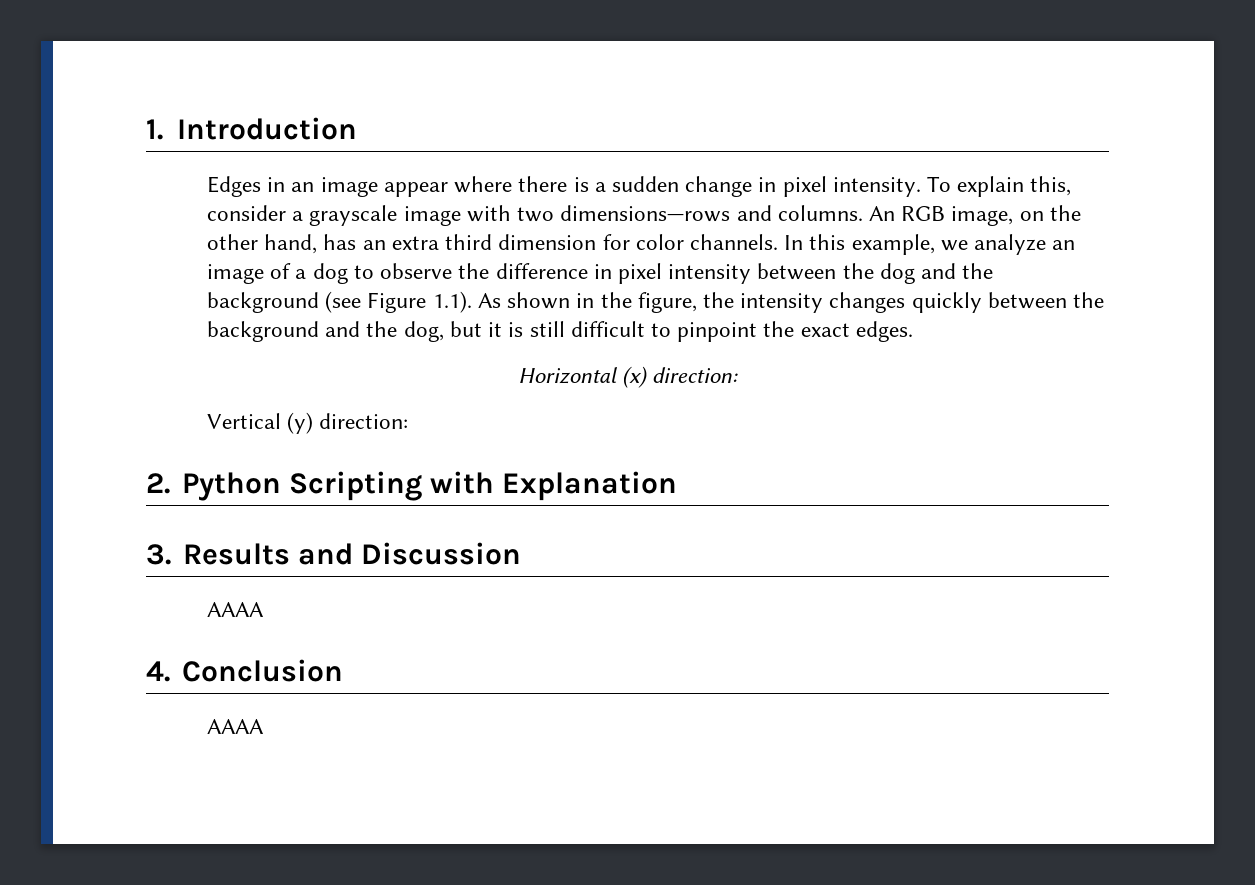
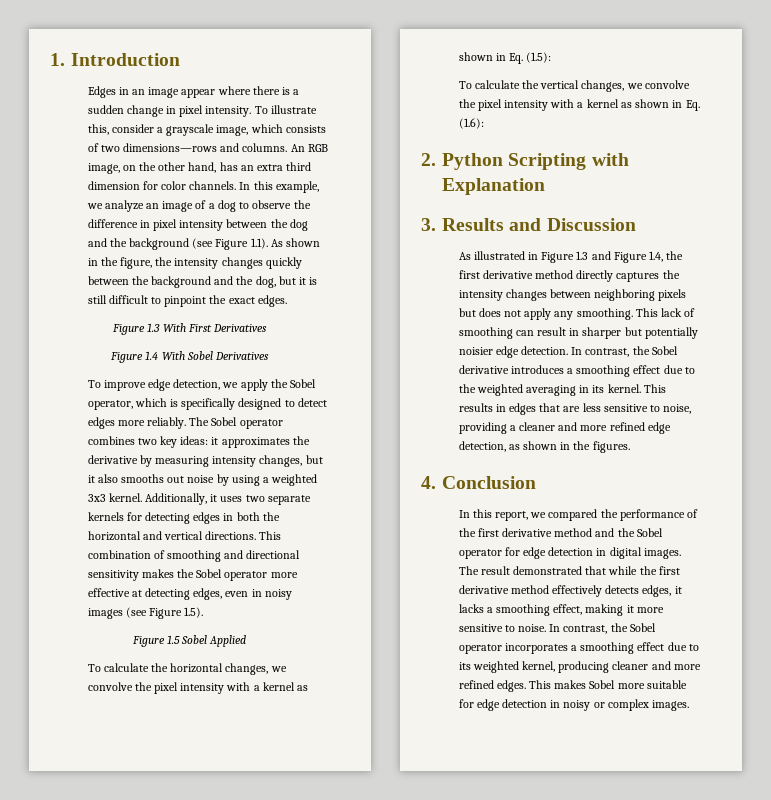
- To explain this, consider a grayscale image with two dimensions—rows and columns.
+ To illustrate this, consider a grayscale image, which consists of two dimensions—rows and columns.
- Horizontal (x) direction:
- Vertical (y) direction:
+ Figure 1.3 With First Derivatives
+ Figure 1.4 With Sobel Derivatives
+ To improve edge detection, we apply the Sobel operator, which is specifically designed to detect edges more reliably. The Sobel operator combines two key ideas: it approximates the derivative by measuring intensity changes, but it also smooths out noise by using a weighted 3x3 kernel. Additionally, it uses two separate kernels for detecting edges in both the horizontal and vertical directions. This combination of smoothing and directional sensitivity makes the Sobel operator more effective at detecting edges, even in noisy images (see Figure 1.5).
+ Figure 1.5 Sobel Applied
+ To calculate the horizontal changes, we convolve the pixel intensity with a kernel as shown in Eq. (1.5):
+ To calculate the vertical changes, we convolve the pixel intensity with a kernel as shown in Eq. (1.6):
  3. Results and Discussion
- AAAA
+ As illustrated in Figure 1.3 and Figure 1.4, the first derivative method directly captures the intensity changes between neighboring pixels but does not apply any smoothing. This lack of smoothing can result in sharper but potentially noisier edge detection. In contrast, the Sobel derivative introduces a smoothing effect due to the weighted averaging in its kernel. This results in edges that are less sensitive to noise, providing a cleaner and more refined edge detection, as shown in the figures.
  4. Conclusion
- AAAA
+ In this report, we compared the performance of the first derivative method and the Sobel operator for edge detection in digital images. The result demonstrated that while the first derivative method effectively detects edges, it lacks a smoothing effect, making it more sensitive to noise. In contrast, the Sobel operator incorporates a smoothing effect due to its weighted kernel, producing cleaner and more refined edges. This makes Sobel more suitable for edge detection in noisy or complex images.

